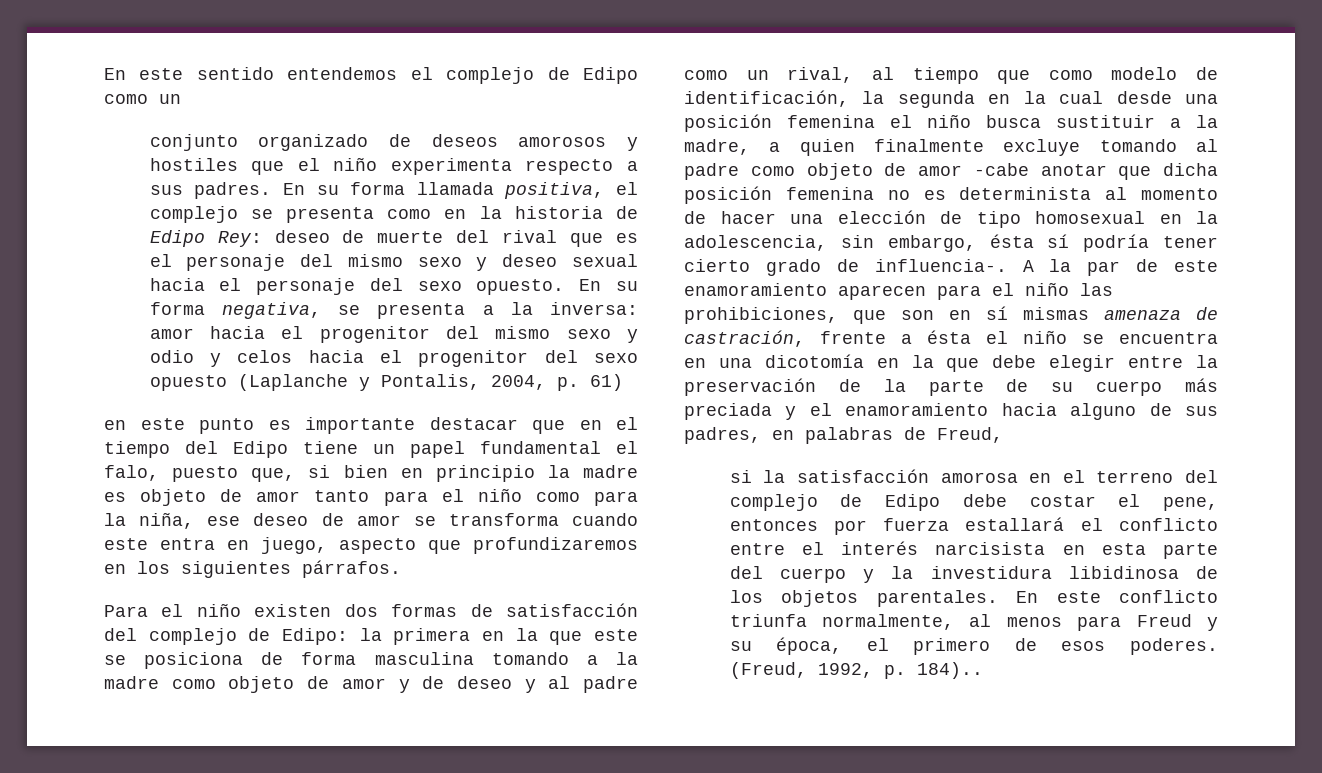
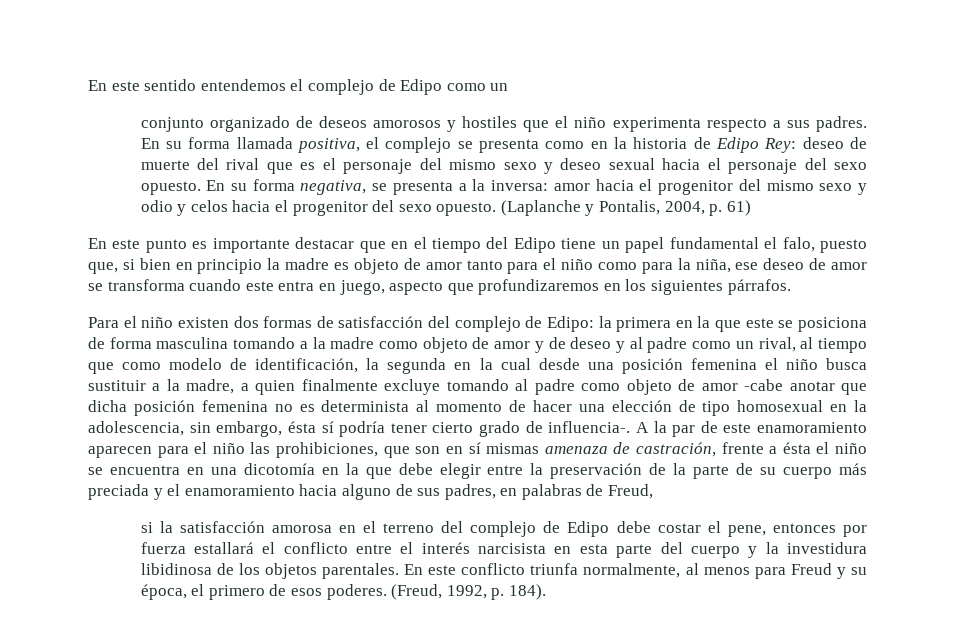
- En su forma negativa, se presenta a la inversa: amor hacia el progenitor del mismo sexo y odio y celos hacia el progenitor del sexo opuesto (Laplanche y Pontalis, 2004, p. 61)
+ En su forma negativa, se presenta a la inversa: amor hacia el progenitor del mismo sexo y odio y celos hacia el progenitor del sexo opuesto. (Laplanche y Pontalis, 2004, p. 61)
- en este punto es importante destacar que en el tiempo del Edipo tiene un papel fundamental el falo, puesto que, si bien en principio la madre es objeto de amor tanto para el niño como para la niña, ese deseo de amor se transforma cuando este entra en juego, aspecto que profundizaremos en los siguientes párrafos.
+ En este punto es importante destacar que en el tiempo del Edipo tiene un papel fundamental el falo, puesto que, si bien en principio la madre es objeto de amor tanto para el niño como para la niña, ese deseo de amor se transforma cuando este entra en juego, aspecto que profundizaremos en los siguientes párrafos.
- (Freud, 1992, p. 184)..
+ (Freud, 1992, p. 184).

